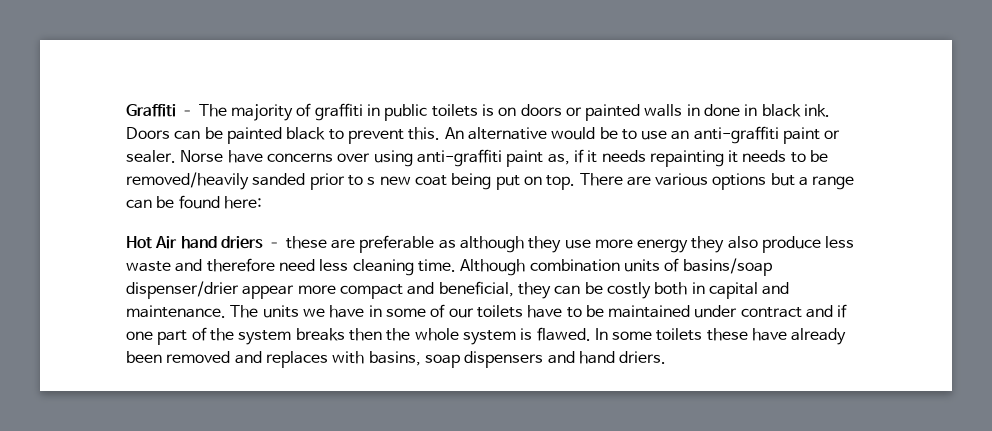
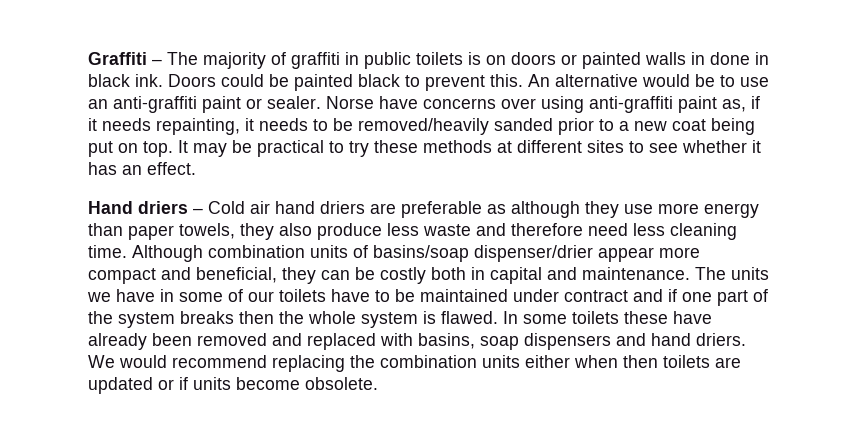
- Doors can be painted black to prevent this.
+ Doors could be painted black to prevent this.
- Norse have concerns over using anti-graffiti paint as, if it needs repainting it needs to be removed/heavily sanded prior to s new coat being put on top.
+ Norse have concerns over using anti-graffiti paint as, if it needs repainting, it needs to be removed/heavily sanded prior to a new coat being put on top.
- There are various options but a range can be found here:
- Hot Air hand driers – these are preferable as although they use more energy they also produce less waste and therefore need less cleaning time.
+ It may be practical to try these methods at different sites to see whether it has an effect.
+ Hand driers – Cold air hand driers are preferable as although they use more energy than paper towels, they also produce less waste and therefore need less cleaning time.
- In some toilets these have already been removed and replaces with basins, soap dispensers and hand driers.
+ In some toilets these have already been removed and replaced with basins, soap dispensers and hand driers.
+ We would recommend replacing the combination units either when then toilets are updated or if units become obsolete.

